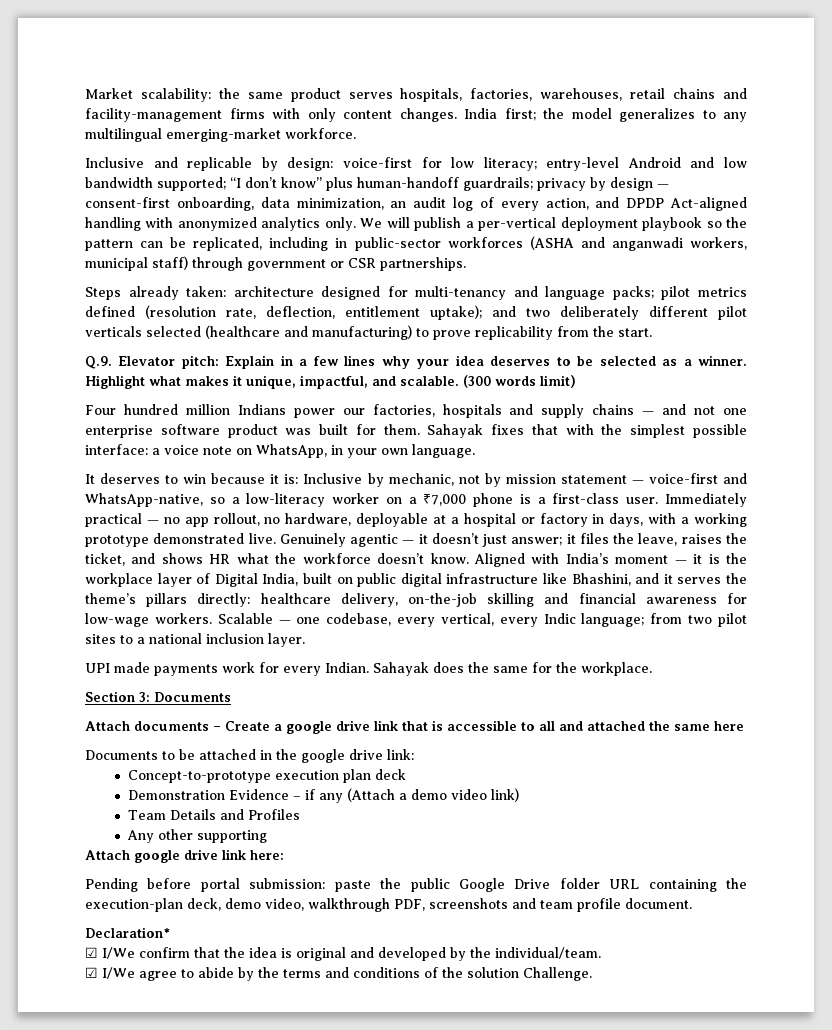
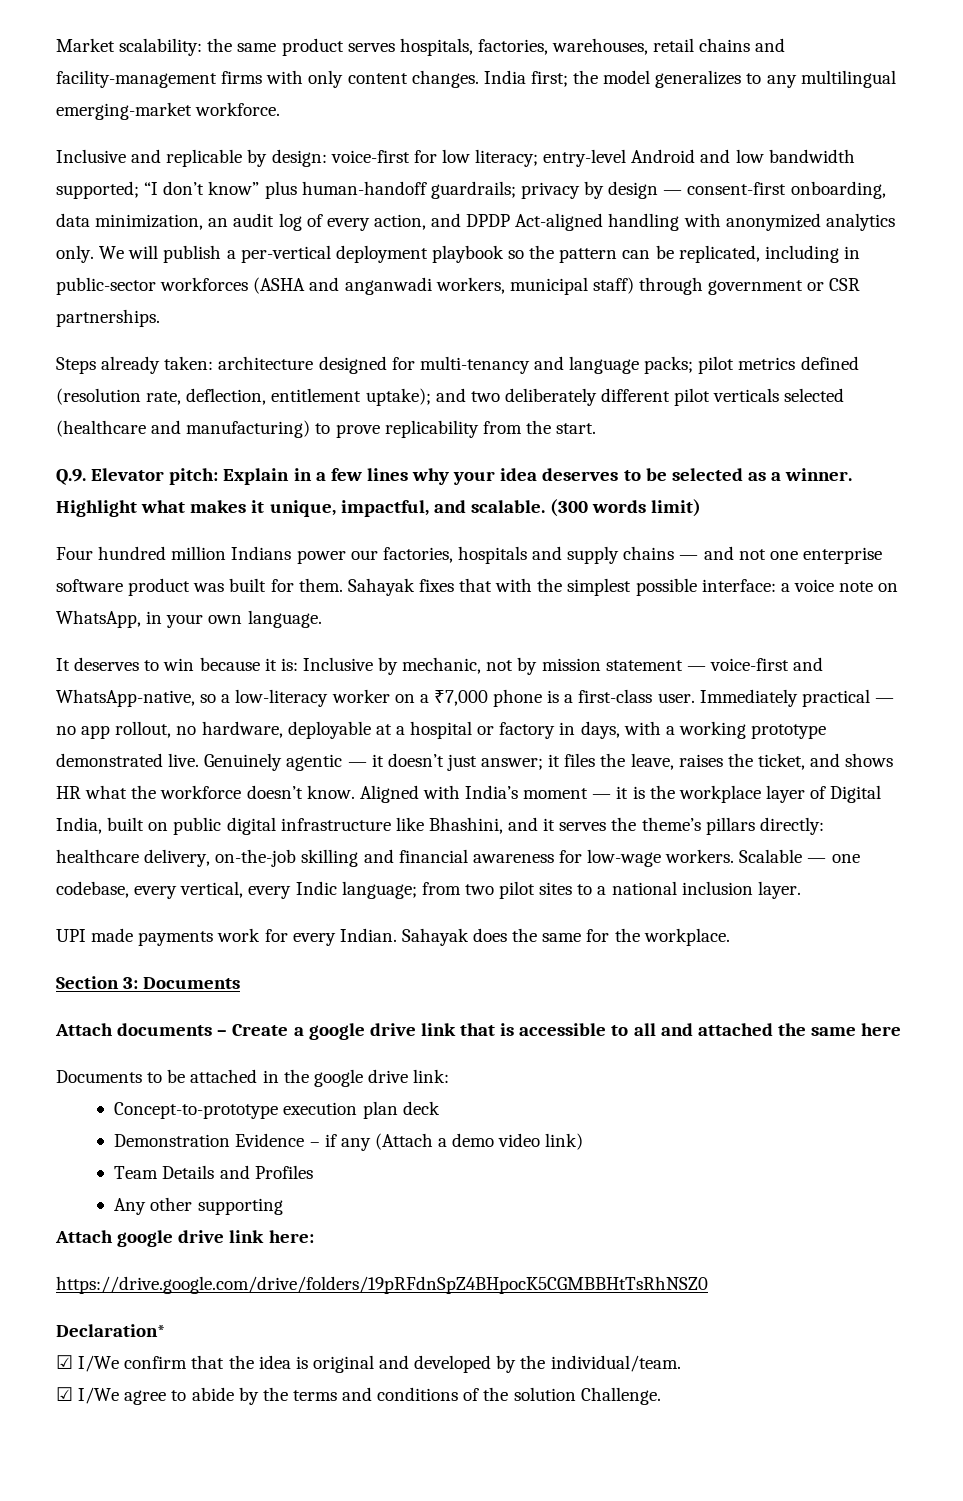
- Pending before portal submission: paste the public Google Drive folder URL containing the execution-plan deck, demo video, walkthrough PDF, screenshots and team profile document.
+ https://drive.google.com/drive/folders/19pRFdnSpZ4BHpocK5CGMBBHtTsRhNSZ0

